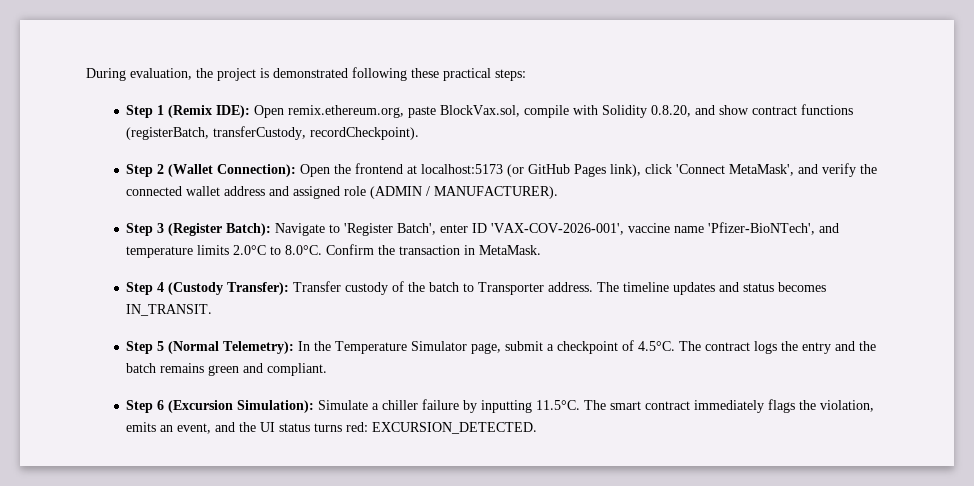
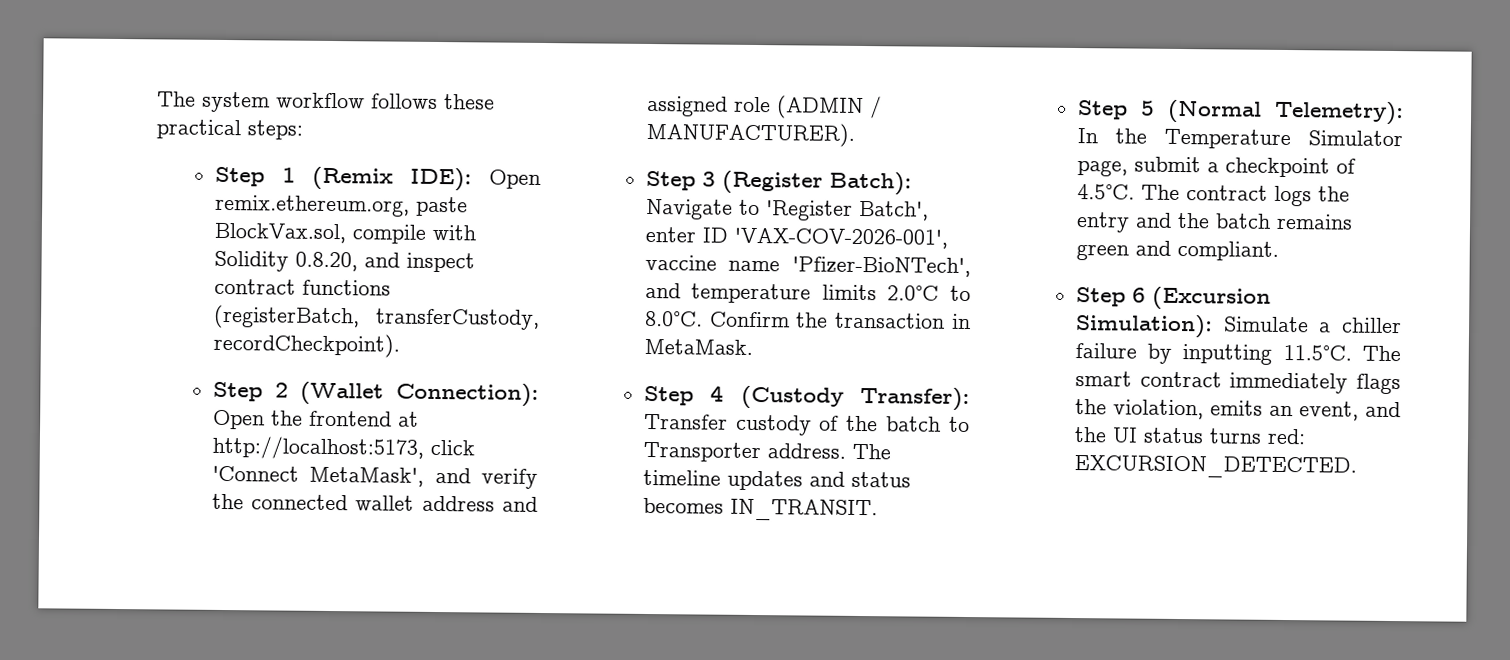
- During evaluation, the project is demonstrated following these practical steps:
+ The system workflow follows these practical steps:
- Step 1 (Remix IDE): Open remix.ethereum.org, paste BlockVax.sol, compile with Solidity 0.8.20, and show contract functions (registerBatch, transferCustody, recordCheckpoint).
+ Step 1 (Remix IDE): Open remix.ethereum.org, paste BlockVax.sol, compile with Solidity 0.8.20, and inspect contract functions (registerBatch, transferCustody, recordCheckpoint).
- Step 2 (Wallet Connection): Open the frontend at localhost:5173 (or GitHub Pages link), click 'Connect MetaMask', and verify the connected wallet address and assigned role (ADMIN / MANUFACTURER).
+ Step 2 (Wallet Connection): Open the frontend at http://localhost:5173, click 'Connect MetaMask', and verify the connected wallet address and assigned role (ADMIN / MANUFACTURER).

